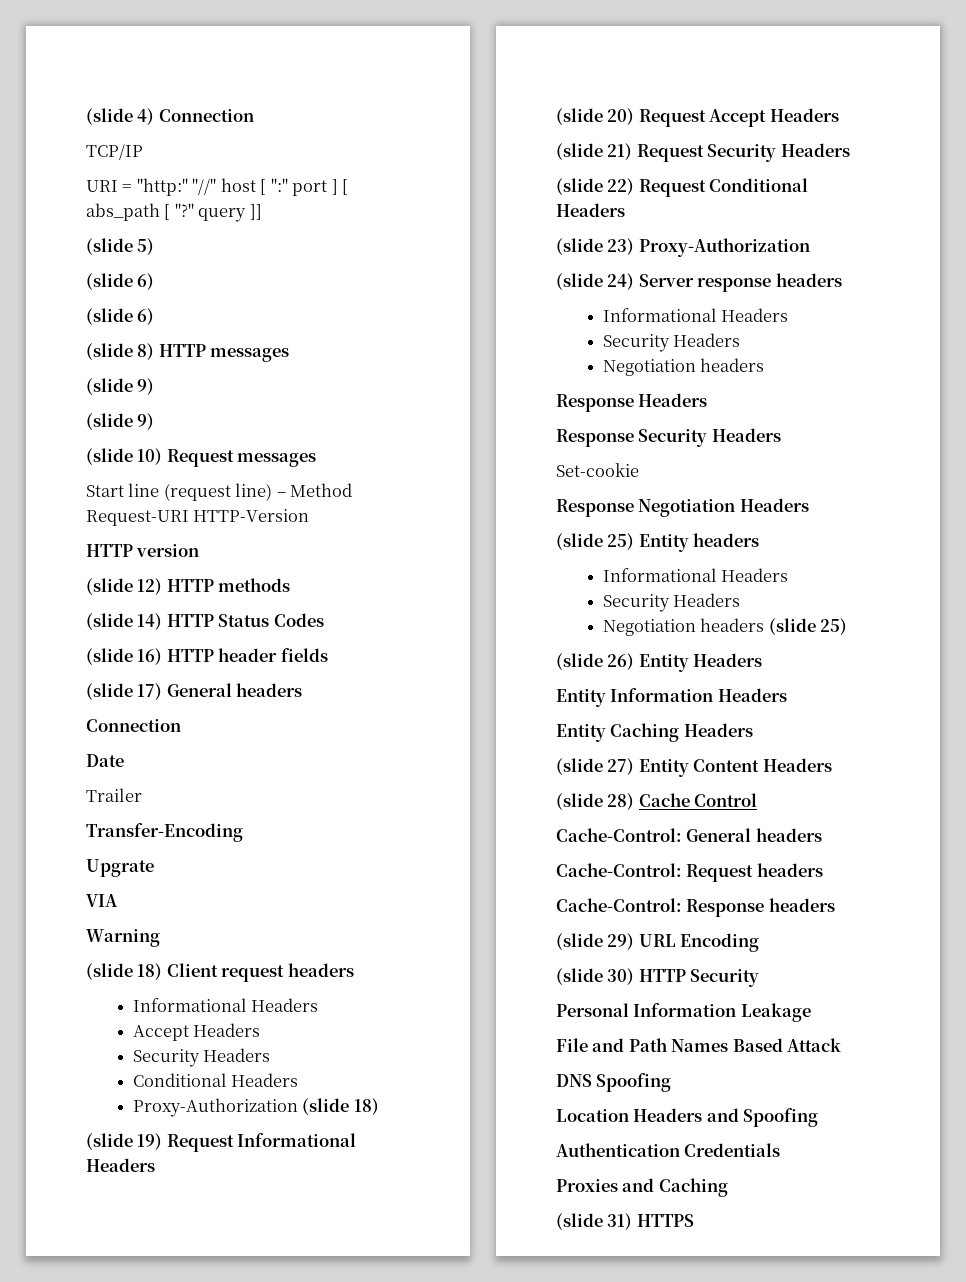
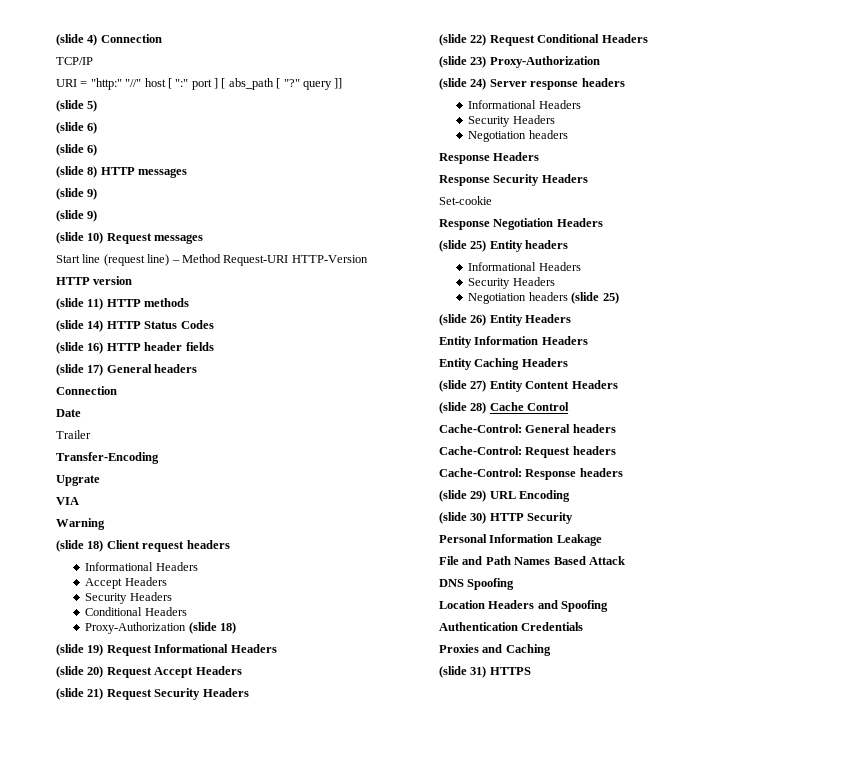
- (slide 12) HTTP methods
+ (slide 11) HTTP methods

